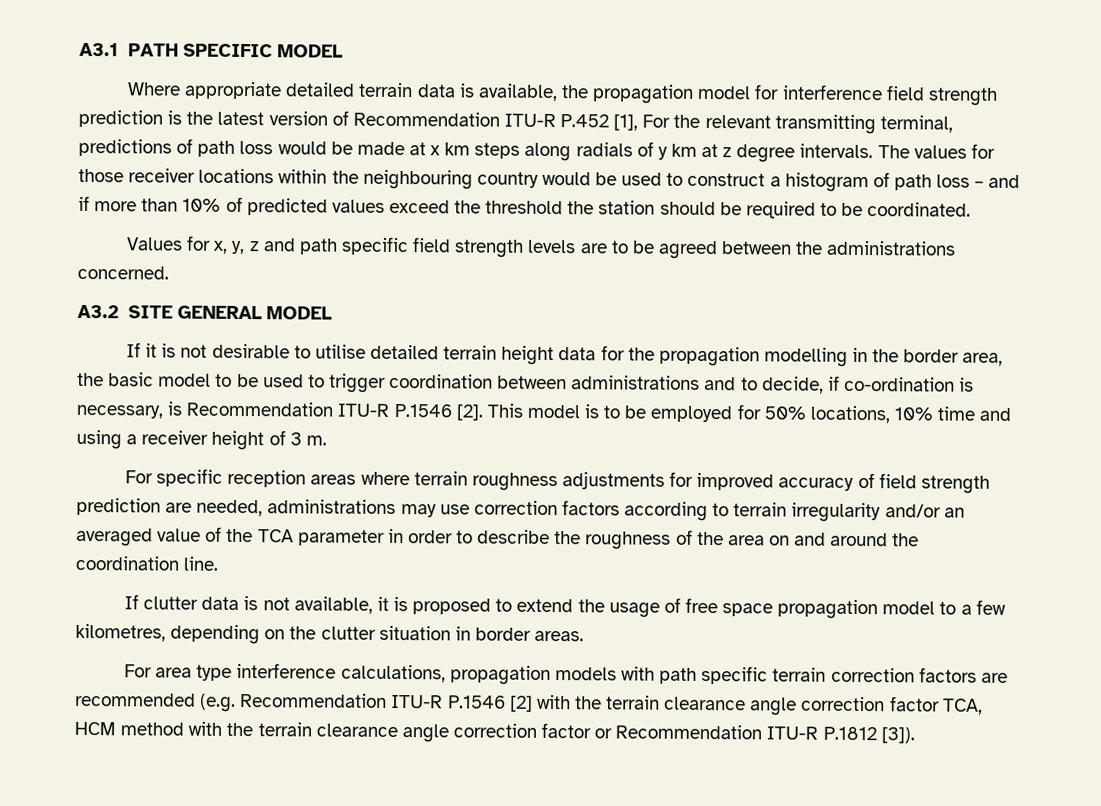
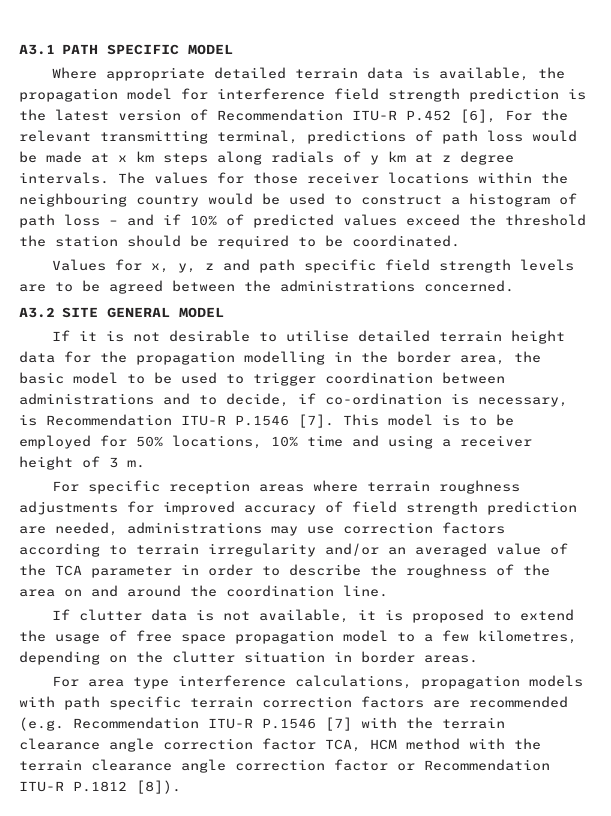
- Where appropriate detailed terrain data is available, the propagation model for interference field strength prediction is the latest version of Recommendation ITU-R P.452 [1], For the relevant transmitting terminal, predictions of path loss would be made at x km steps along radials of y km at z degree intervals.
+ Where appropriate detailed terrain data is available, the propagation model for interference field strength prediction is the latest version of Recommendation ITU-R P.452 [6], For the relevant transmitting terminal, predictions of path loss would be made at x km steps along radials of y km at z degree intervals.
- The values for those receiver locations within the neighbouring country would be used to construct a histogram of path loss – and if more than 10% of predicted values exceed the threshold the station should be required to be coordinated.
+ The values for those receiver locations within the neighbouring country would be used to construct a histogram of path loss – and if 10% of predicted values exceed the threshold the station should be required to be coordinated.
- If it is not desirable to utilise detailed terrain height data for the propagation modelling in the border area, the basic model to be used to trigger coordination between administrations and to decide, if co-ordination is necessary, is Recommendation ITU-R P.1546 [2].
+ If it is not desirable to utilise detailed terrain height data for the propagation modelling in the border area, the basic model to be used to trigger coordination between administrations and to decide, if co-ordination is necessary, is Recommendation ITU-R P.1546 [7].
- For area type interference calculations, propagation models with path specific terrain correction factors are recommended (e.g. Recommendation ITU-R P.1546 [2] with the terrain clearance angle correction factor TCA, HCM method with the terrain clearance angle correction factor or Recommendation ITU-R P.1812 [3]).
+ For area type interference calculations, propagation models with path specific terrain correction factors are recommended (e.g. Recommendation ITU-R P.1546 [7] with the terrain clearance angle correction factor TCA, HCM method with the terrain clearance angle correction factor or Recommendation ITU-R P.1812 [8]).

